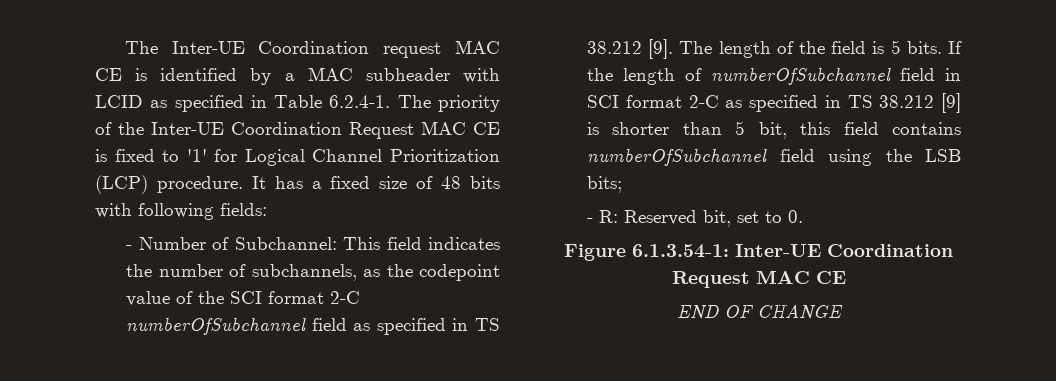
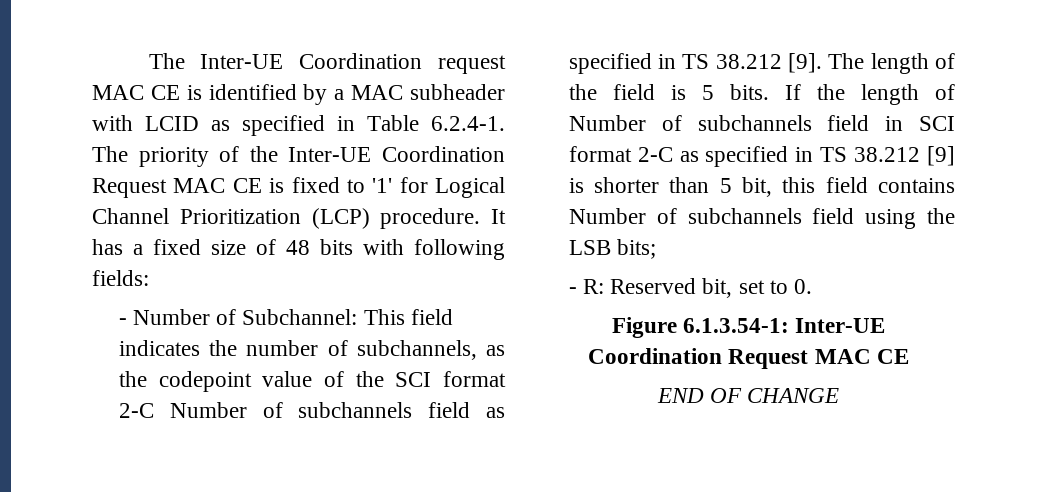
- - Number of Subchannel: This field indicates the number of subchannels, as the codepoint value of the SCI format 2-C numberOfSubchannel field as specified in TS 38.212 [9].
+ - Number of Subchannel: This field indicates the number of subchannels, as the codepoint value of the SCI format 2-C Number of subchannels field as specified in TS 38.212 [9].
- If the length of numberOfSubchannel field in SCI format 2-C as specified in TS 38.212 [9] is shorter than 5 bit, this field contains numberOfSubchannel field using the LSB bits;
+ If the length of Number of subchannels field in SCI format 2-C as specified in TS 38.212 [9] is shorter than 5 bit, this field contains Number of subchannels field using the LSB bits;

